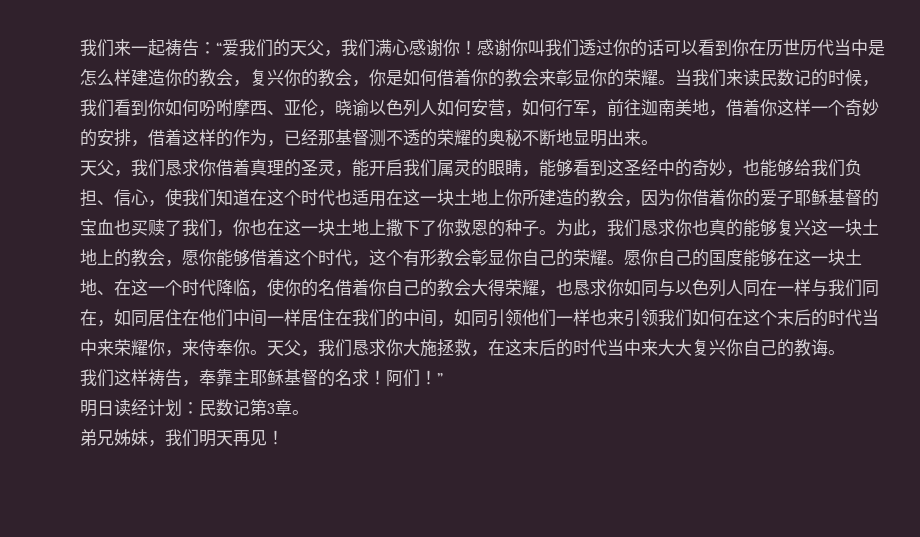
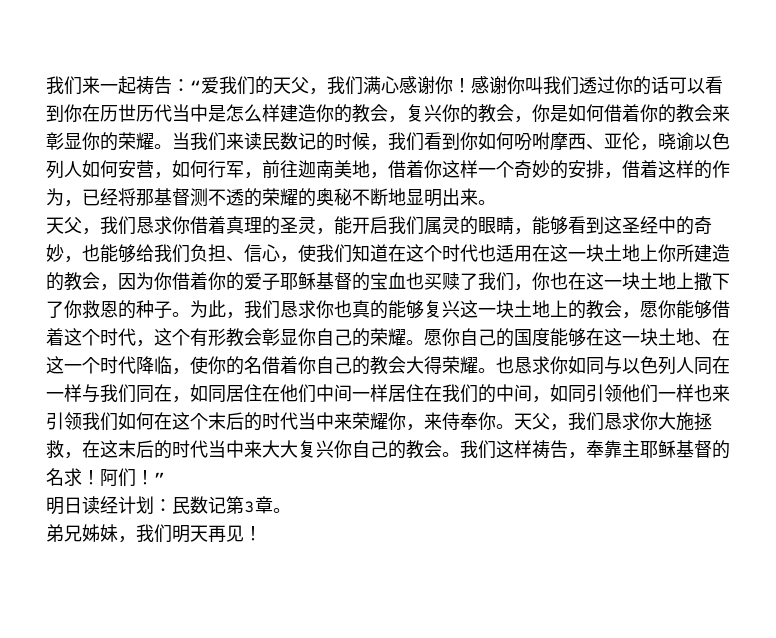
- 当我们来读民数记的时候，我们看到你如何吩咐摩西、亚伦，晓谕以色列人如何安营，如何行军，前往迦南美地，借着你这样一个奇妙的安排，借着这样的作为，已经那基督测不透的荣耀的奥秘不断地显明出来。
+ 当我们来读民数记的时候，我们看到你如何吩咐摩西、亚伦，晓谕以色列人如何安营，如何行军，前往迦南美地，借着你这样一个奇妙的安排，借着这样的作为，已经将那基督测不透的荣耀的奥秘不断地显明出来。
- 愿你自己的国度能够在这一块土地、在这一个时代降临，使你的名借着你自己的教会大得荣耀，也恳求你如同与以色列人同在一样与我们同在，如同居住在他们中间一样居住在我们的中间，如同引领他们一样也来引领我们如何在这个末后的时代当中来荣耀你，来侍奉你。
+ 愿你自己的国度能够在这一块土地、在这一个时代降临，使你的名借着你自己的教会大得荣耀。也恳求你如同与以色列人同在一样与我们同在，如同居住在他们中间一样居住在我们的中间，如同引领他们一样也来引领我们如何在这个末后的时代当中来荣耀你，来侍奉你。
- 天父，我们恳求你大施拯救，在这末后的时代当中来大大复兴你自己的教诲。
- 我们这样祷告，奉靠主耶稣基督的名求！
+ 天父，我们恳求你大施拯救，在这末后的时代当中来大大复兴你自己的教会。我们这样祷告，奉靠主耶稣基督的名求！

